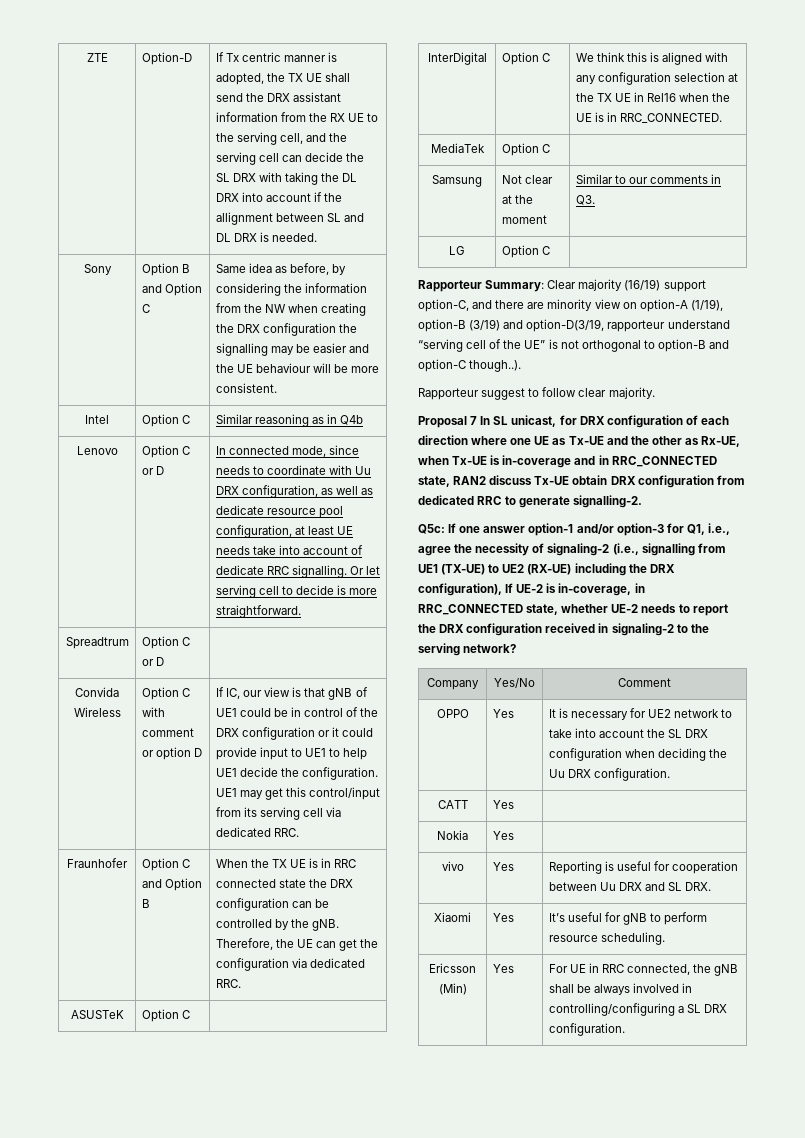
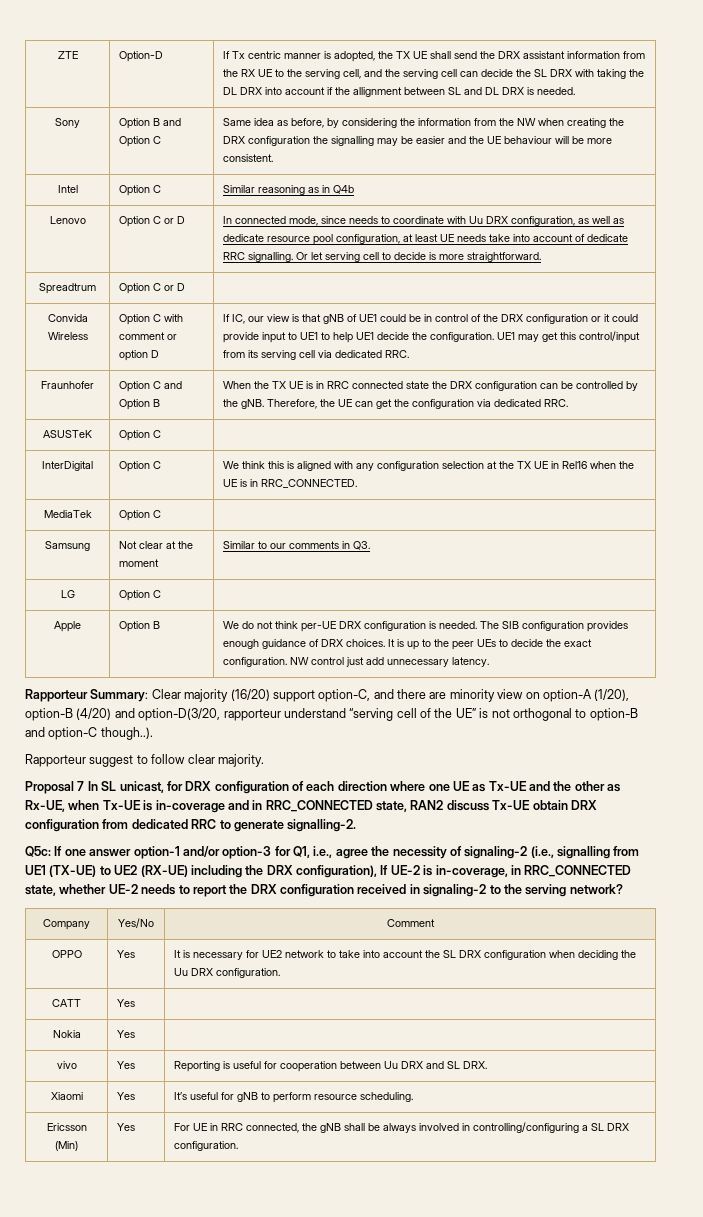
+ Apple | Option B | We do not think per-UE DRX configuration is needed. The SIB configuration provides enough guidance of DRX choices. It is up to the peer UEs to decide the exact configuration. NW control just add unnecessary latency.
- Rapporteur Summary: Clear majority (16/19) support option-C, and there are minority view on option-A (1/19), option-B (3/19) and option-D(3/19, rapporteur understand “serving cell of the UE” is not orthogonal to option-B and option-C though..).
+ Rapporteur Summary: Clear majority (16/20) support option-C, and there are minority view on option-A (1/20), option-B (4/20) and option-D(3/20, rapporteur understand “serving cell of the UE” is not orthogonal to option-B and option-C though..).

